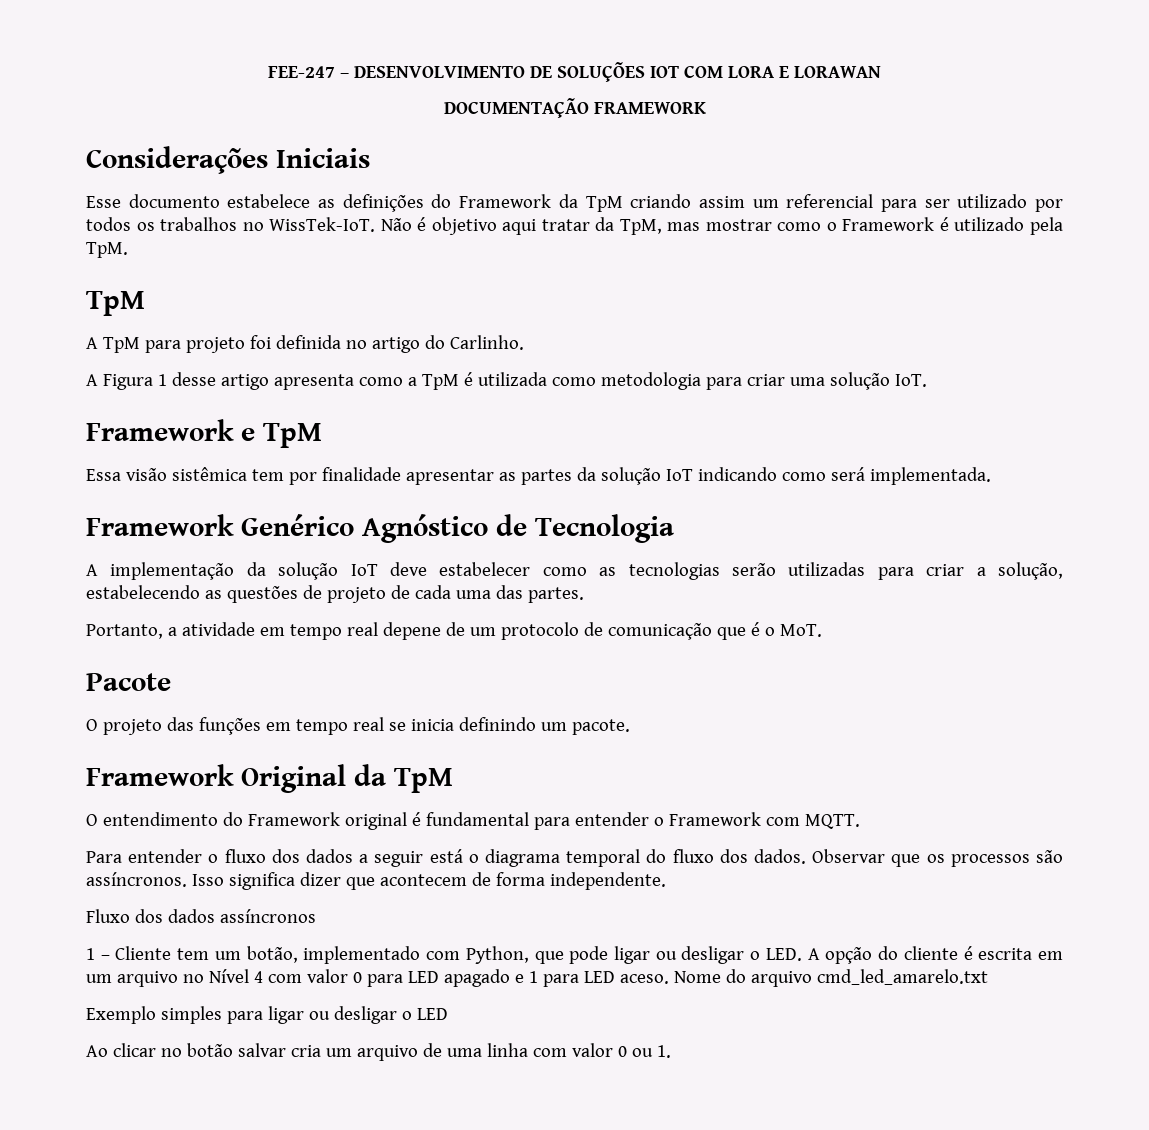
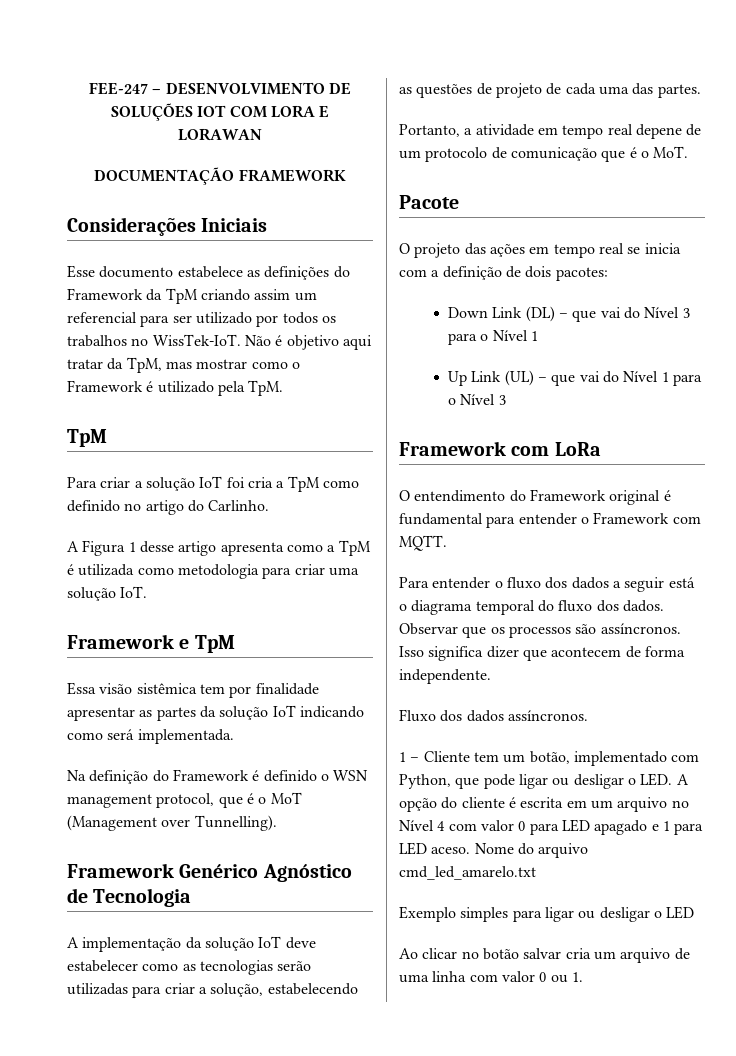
- A TpM para projeto foi definida no artigo do Carlinho.
+ Para criar a solução IoT foi cria a TpM como definido no artigo do Carlinho.
+ Na definição do Framework é definido o WSN management protocol, que é o MoT (Management over Tunnelling).
- O projeto das funções em tempo real se inicia definindo um pacote.
- Framework Original da TpM
+ O projeto das ações em tempo real se inicia com a definição de dois pacotes:
+ Down Link (DL) – que vai do Nível 3 para o Nível 1
+ Up Link (UL) – que vai do Nível 1 para o Nível 3
+ Framework com LoRa
- Fluxo dos dados assíncronos
+ Fluxo dos dados assíncronos.

